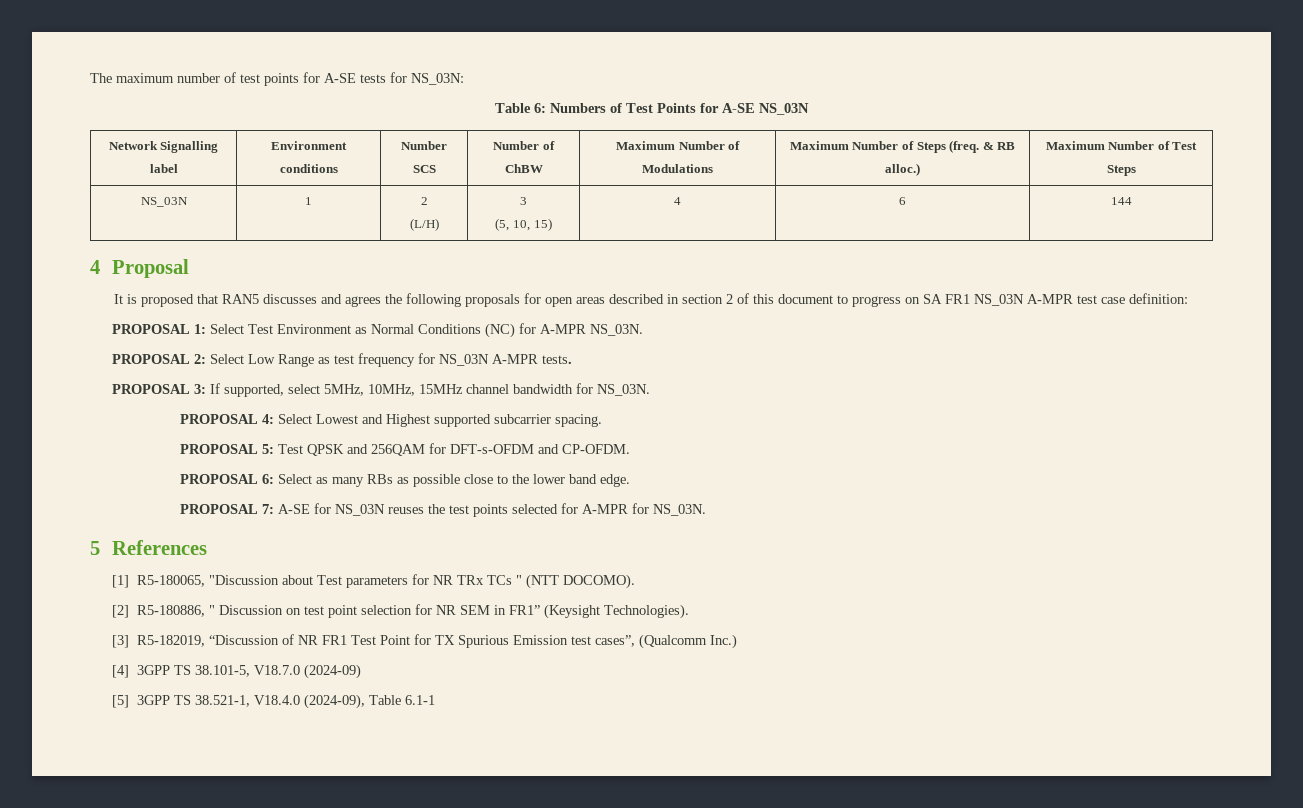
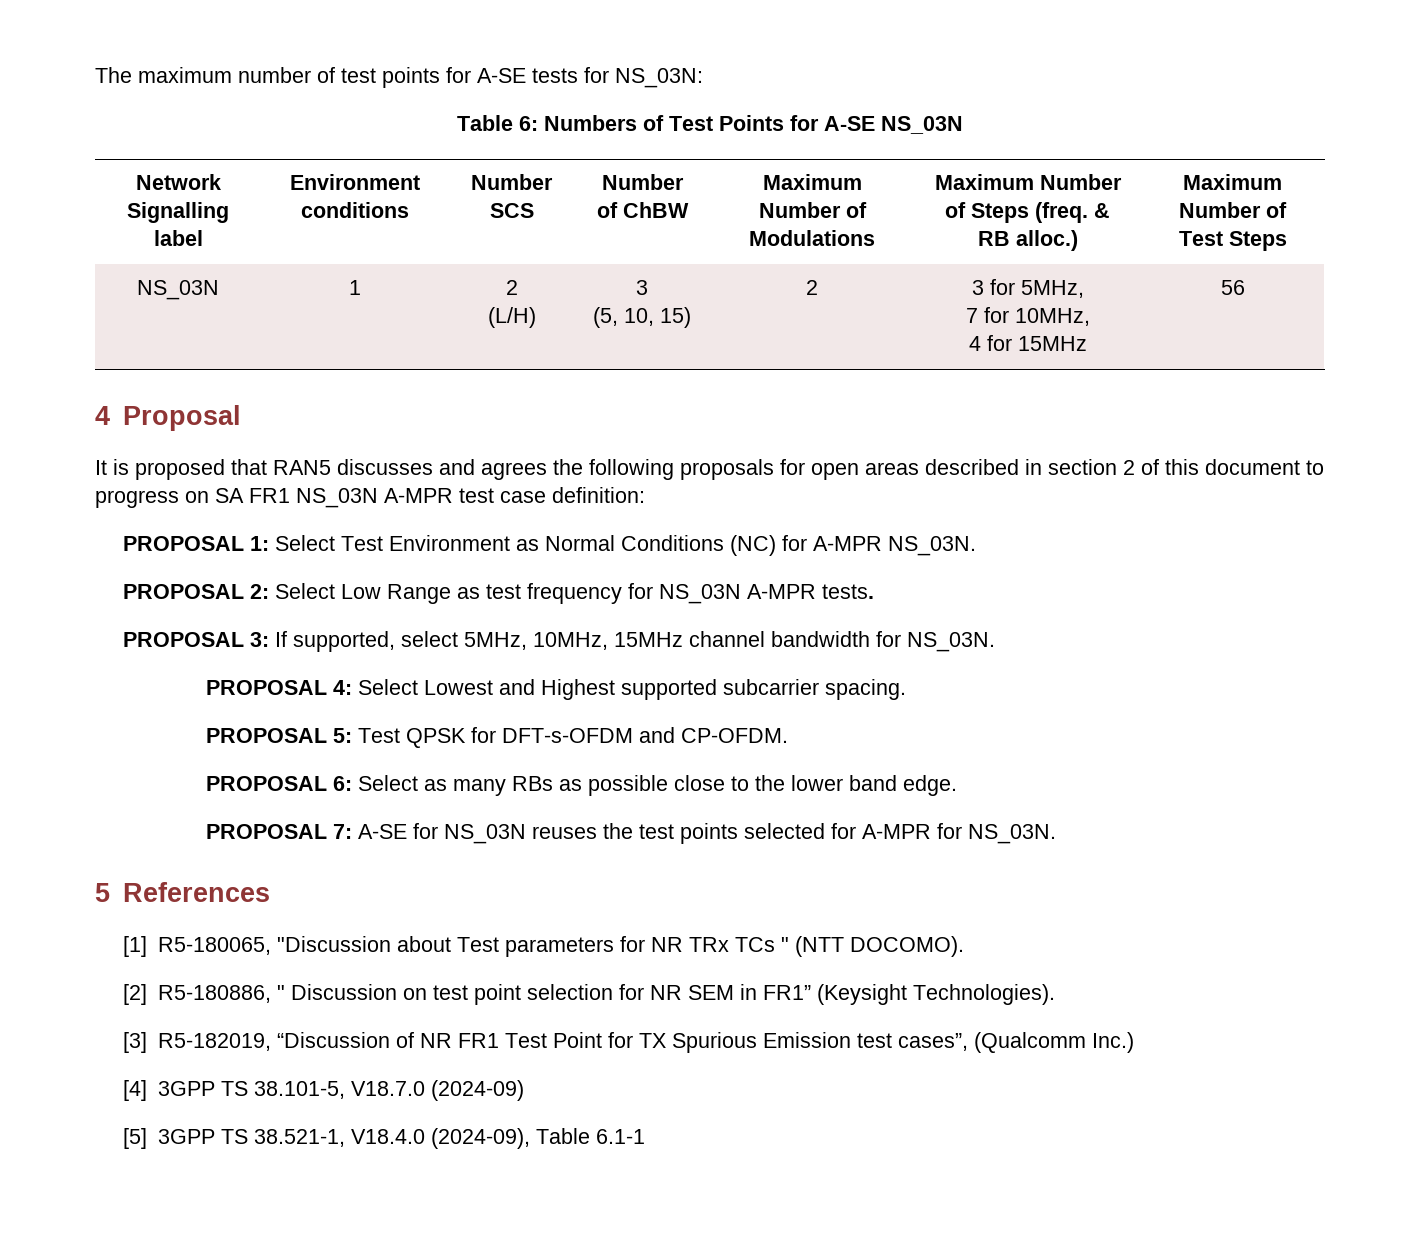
  NS_03N | 1 | 2
  (L/H) | 3
- (5, 10, 15) | 4 | 6 | 144
+ (5, 10, 15) | 2 | 3 for 5MHz,
+ 7 for 10MHz,
+ 4 for 15MHz | 56
- PROPOSAL 5: Test QPSK and 256QAM for DFT-s-OFDM and CP-OFDM.
+ PROPOSAL 5: Test QPSK for DFT-s-OFDM and CP-OFDM.

